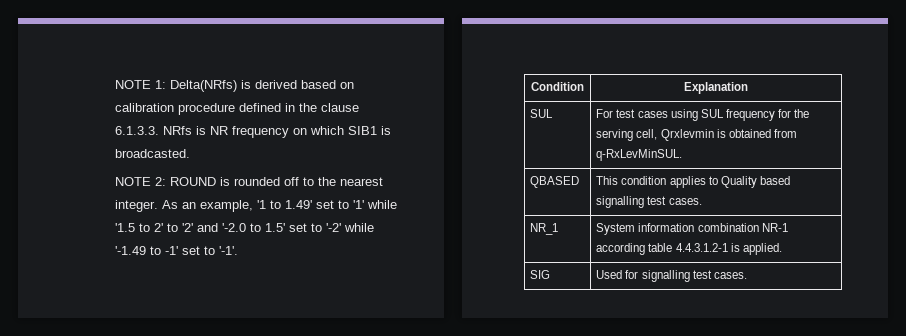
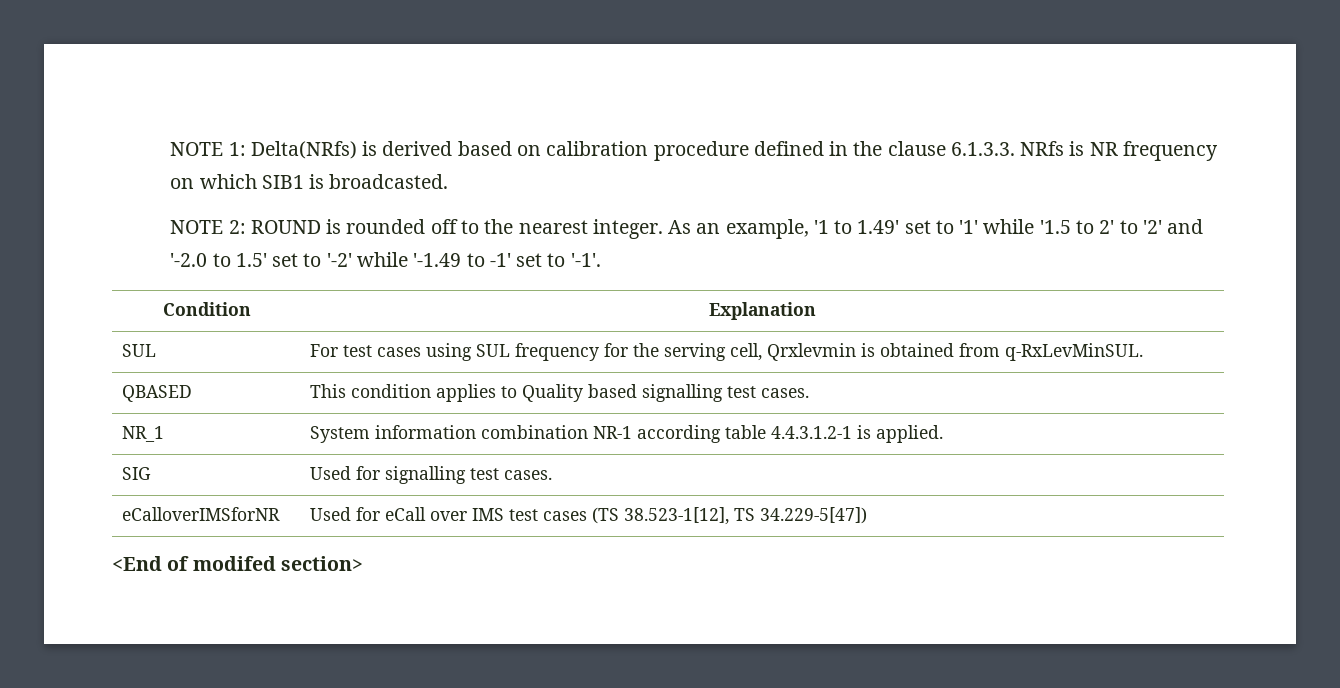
+ eCalloverIMSforNR | Used for eCall over IMS test cases (TS 38.523-1[12], TS 34.229-5[47])
+ <End of modifed section>

